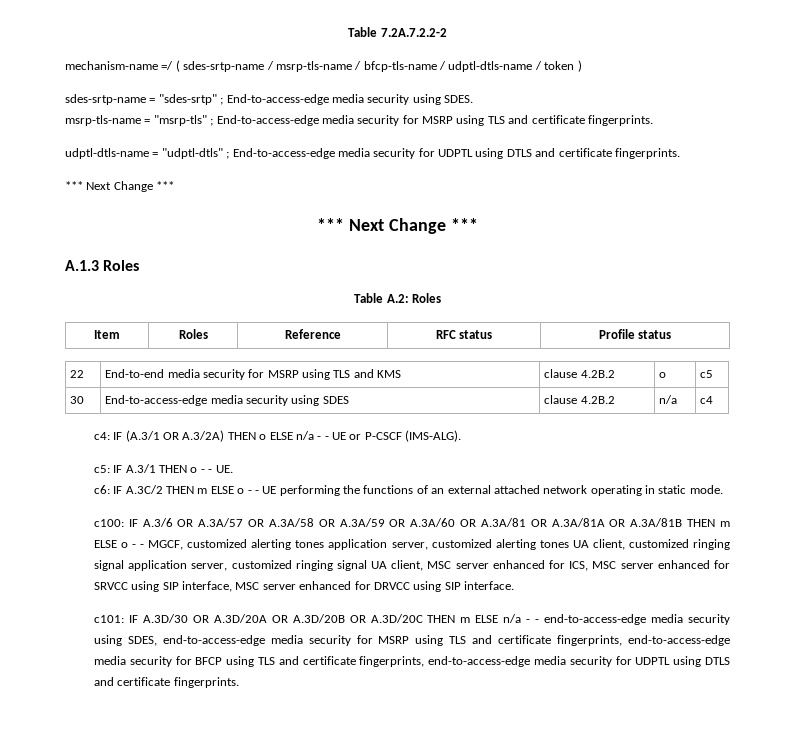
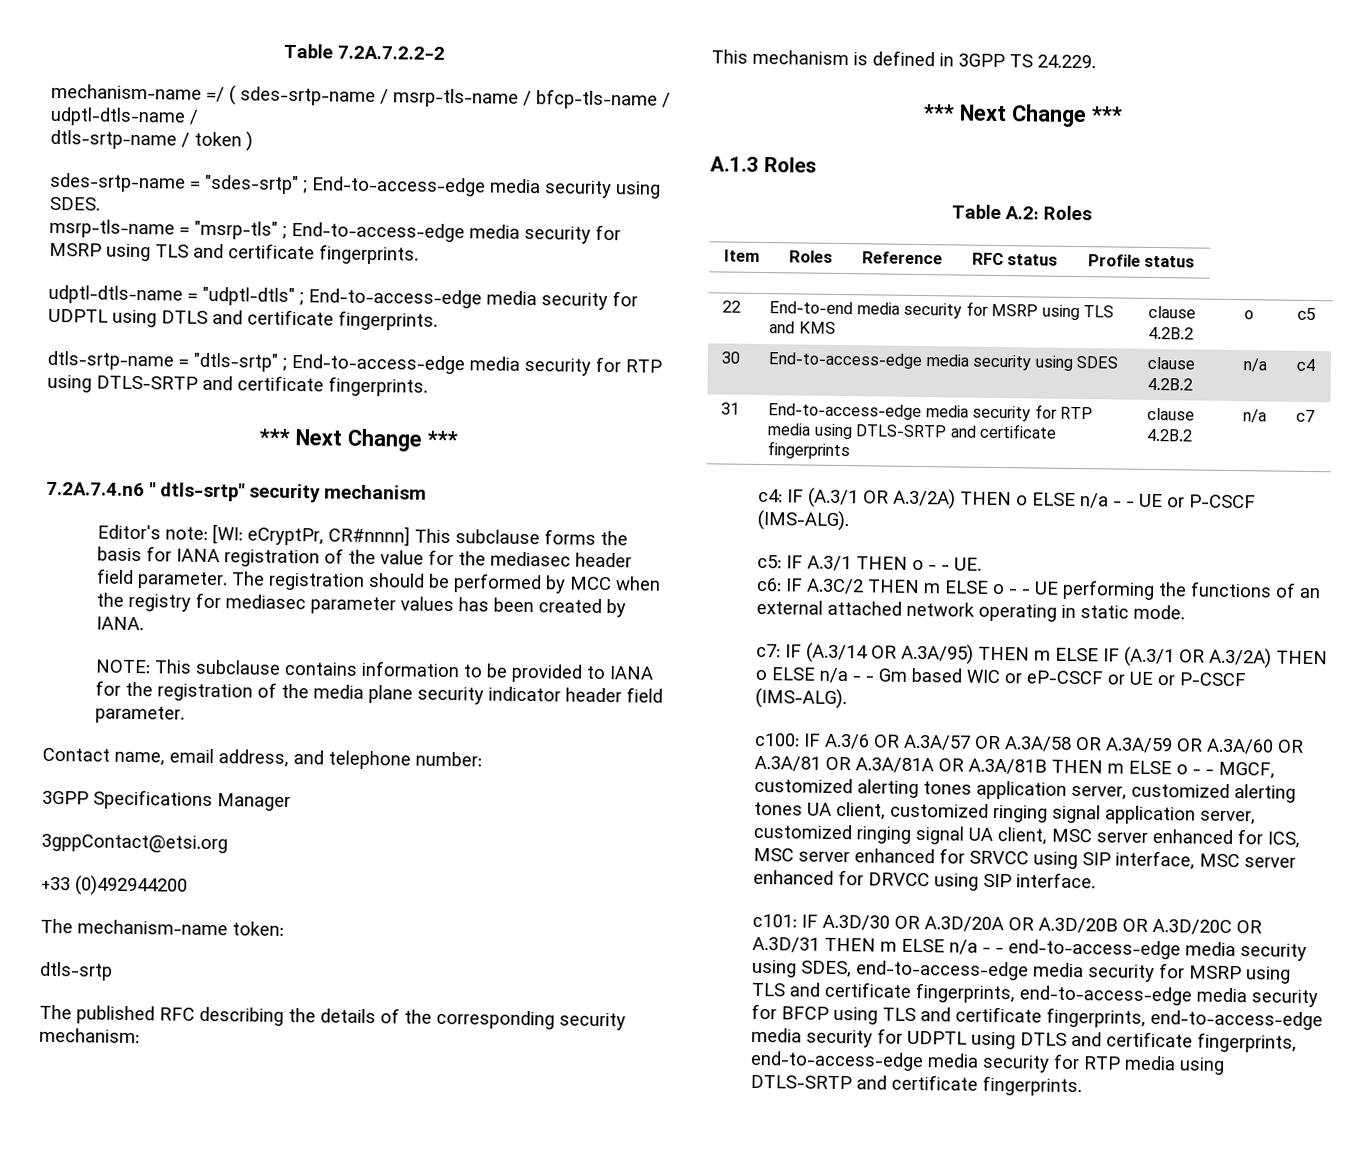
- mechanism-name =/ ( sdes-srtp-name / msrp-tls-name / bfcp-tls-name / udptl-dtls-name / token )
+ mechanism-name =/ ( sdes-srtp-name / msrp-tls-name / bfcp-tls-name / udptl-dtls-name /
+ dtls-srtp-name / token )
  udptl-dtls-name = "udptl-dtls" ; End-to-access-edge media security for UDPTL using DTLS and certificate fingerprints.
+ dtls-srtp-name = "dtls-srtp" ; End-to-access-edge media security for RTP using DTLS-SRTP and certificate fingerprints.
  *** Next Change ***
+ 7.2A.7.4.n6 " dtls-srtp" security mechanism
+ Editor's note: [WI: eCryptPr, CR#nnnn] This subclause forms the basis for IANA registration of the value for the mediasec header field parameter. The registration should be performed by MCC when the registry for mediasec parameter values has been created by IANA.
+ NOTE: This subclause contains information to be provided to IANA for the registration of the media plane security indicator header field parameter.
+ Contact name, email address, and telephone number:
+ 3GPP Specifications Manager
+ 3gppContact@etsi.org
+ +33 (0)492944200
+ The mechanism-name token:
+ dtls-srtp
+ The published RFC describing the details of the corresponding security mechanism:
+ This mechanism is defined in 3GPP TS 24.229.
+ 31 | End-to-access-edge media security for RTP media using DTLS-SRTP and certificate fingerprints | clause 4.2B.2 | n/a | c7
+ c7: IF (A.3/14 OR A.3A/95) THEN m ELSE IF (A.3/1 OR A.3/2A) THEN o ELSE n/a - - Gm based WIC or eP-CSCF or UE or P-CSCF (IMS-ALG).
- c101: IF A.3D/30 OR A.3D/20A OR A.3D/20B OR A.3D/20C THEN m ELSE n/a - - end-to-access-edge media security using SDES, end-to-access-edge media security for MSRP using TLS and certificate fingerprints, end-to-access-edge media security for BFCP using TLS and certificate fingerprints, end-to-access-edge media security for UDPTL using DTLS and certificate fingerprints.
+ c101: IF A.3D/30 OR A.3D/20A OR A.3D/20B OR A.3D/20C OR A.3D/31 THEN m ELSE n/a - - end-to-access-edge media security using SDES, end-to-access-edge media security for MSRP using TLS and certificate fingerprints, end-to-access-edge media security for BFCP using TLS and certificate fingerprints, end-to-access-edge media security for UDPTL using DTLS and certificate fingerprints, end-to-access-edge media security for RTP media using DTLS-SRTP and certificate fingerprints.

